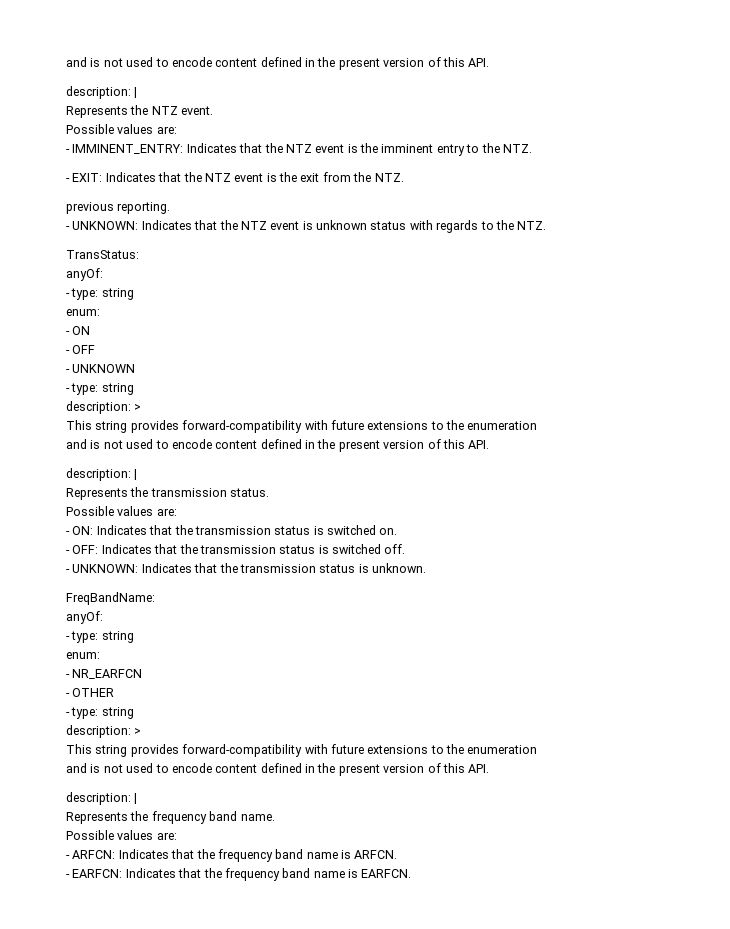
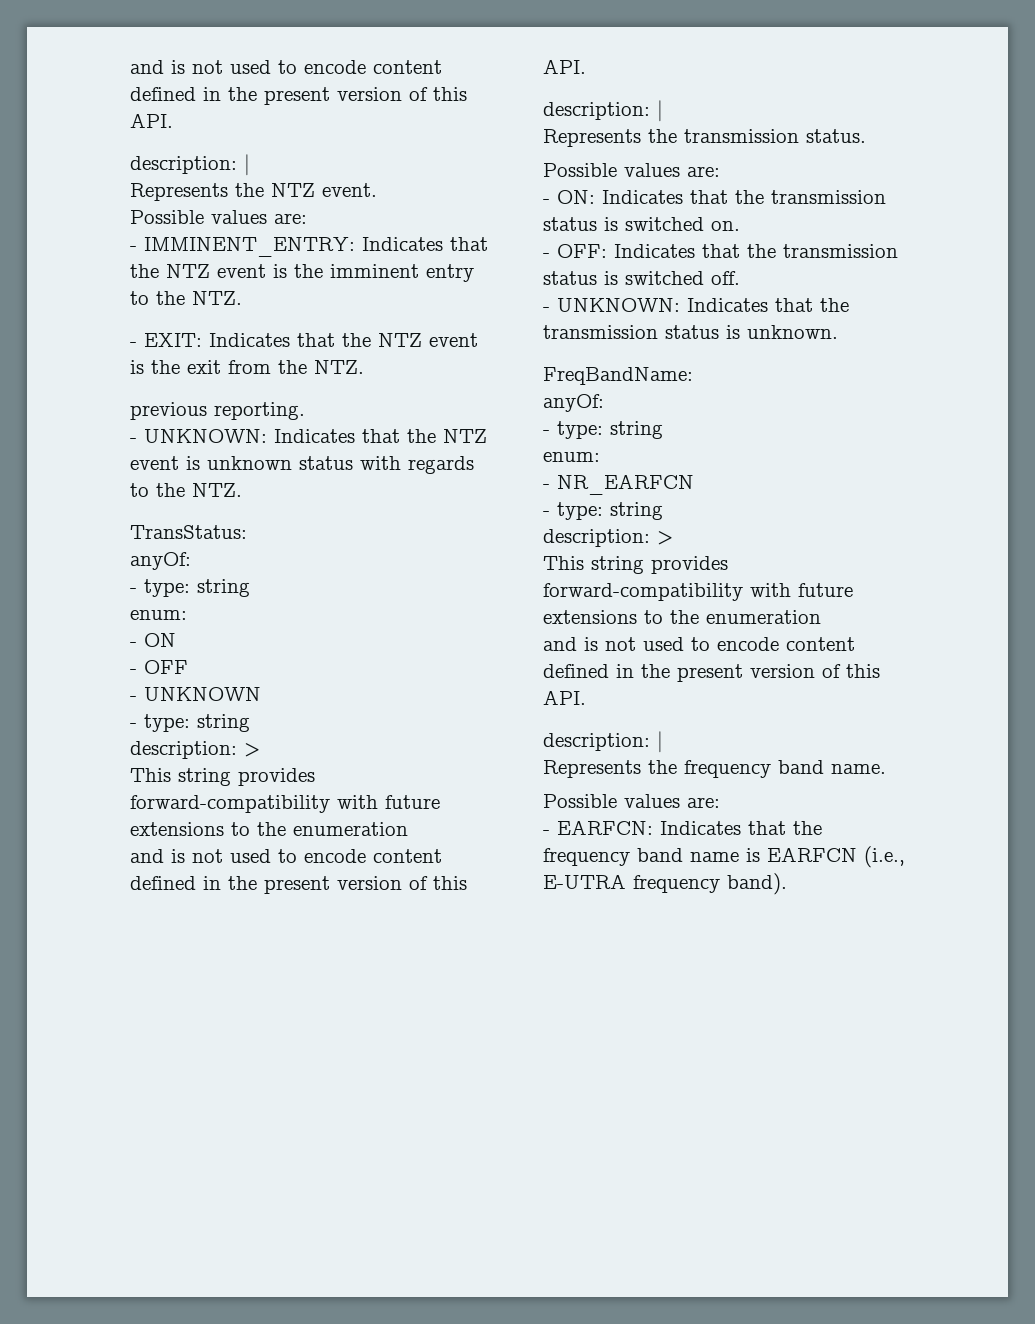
- - OTHER
- - ARFCN: Indicates that the frequency band name is ARFCN.
- - EARFCN: Indicates that the frequency band name is EARFCN.
+ - EARFCN: Indicates that the frequency band name is EARFCN (i.e., E-UTRA frequency band).

